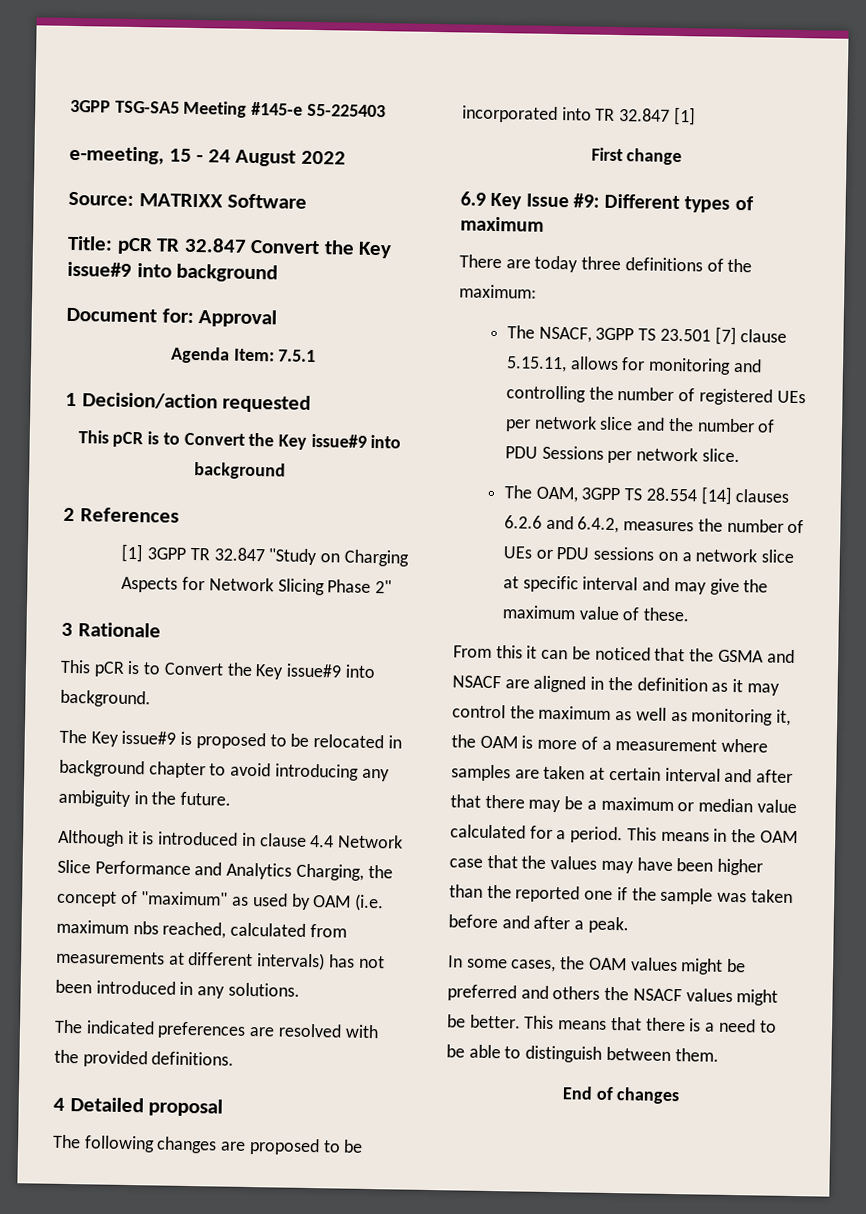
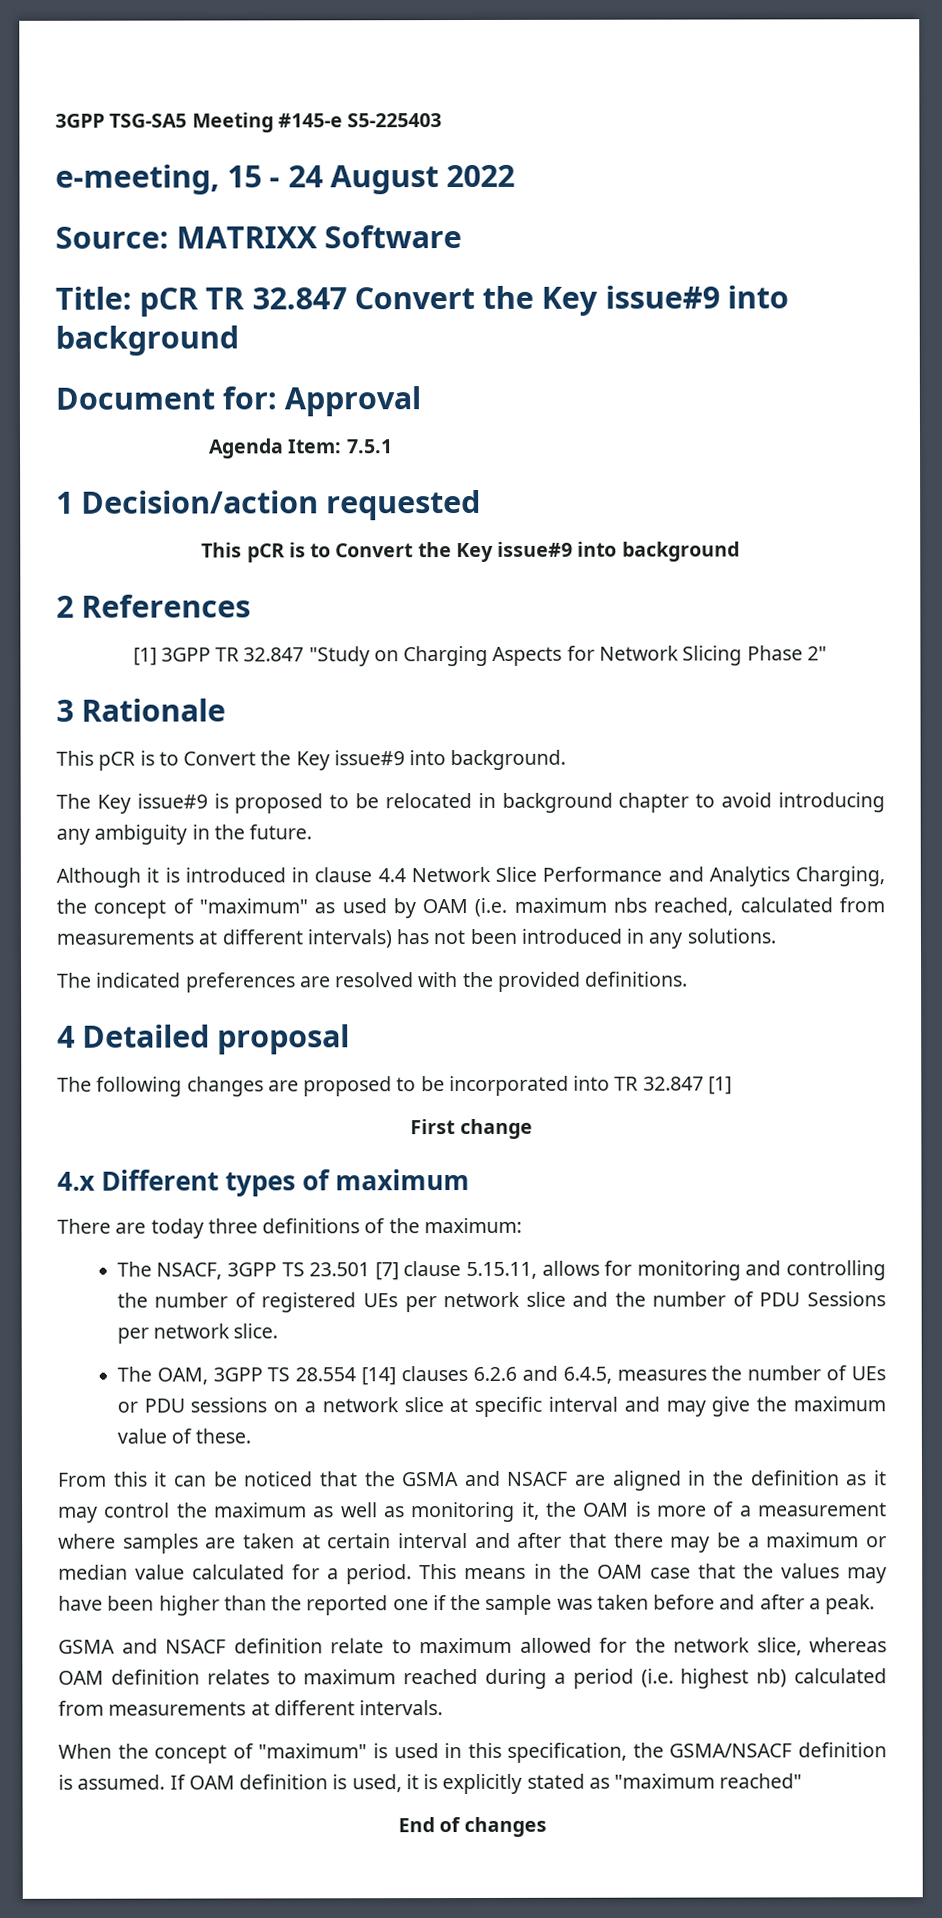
- 6.9 Key Issue #9: Different types of maximum
+ 4.x Different types of maximum
- The OAM, 3GPP TS 28.554 [14] clauses 6.2.6 and 6.4.2, measures the number of UEs or PDU sessions on a network slice at specific interval and may give the maximum value of these.
+ The OAM, 3GPP TS 28.554 [14] clauses 6.2.6 and 6.4.5, measures the number of UEs or PDU sessions on a network slice at specific interval and may give the maximum value of these.
- In some cases, the OAM values might be preferred and others the NSACF values might be better. This means that there is a need to be able to distinguish between them.
+ GSMA and NSACF definition relate to maximum allowed for the network slice, whereas OAM definition relates to maximum reached during a period (i.e. highest nb) calculated from measurements at different intervals.
+ When the concept of "maximum" is used in this specification, the GSMA/NSACF definition is assumed. If OAM definition is used, it is explicitly stated as "maximum reached"

